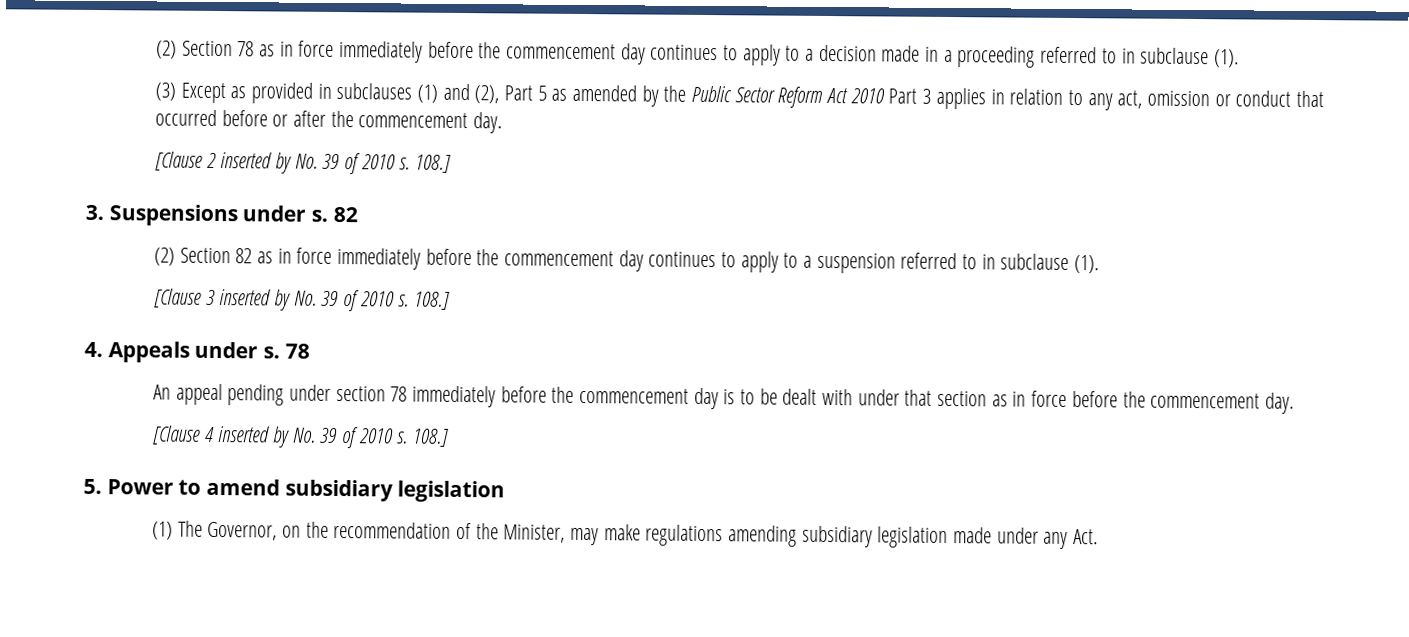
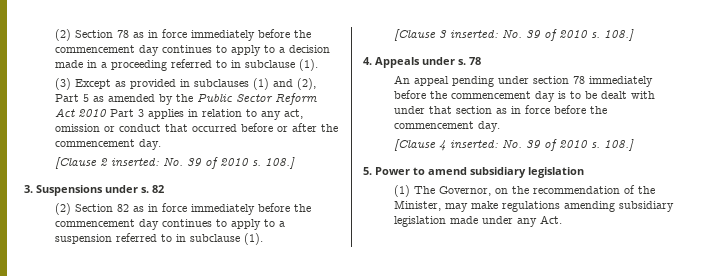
- [Clause 2 inserted by No. 39 of 2010 s.
+ [Clause 2 inserted: No. 39 of 2010 s.
- [Clause 3 inserted by No. 39 of 2010 s.
+ [Clause 3 inserted: No. 39 of 2010 s.
- [Clause 4 inserted by No. 39 of 2010 s.
+ [Clause 4 inserted: No. 39 of 2010 s.

